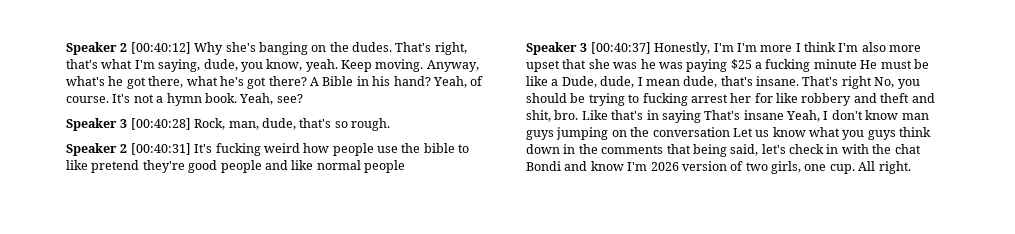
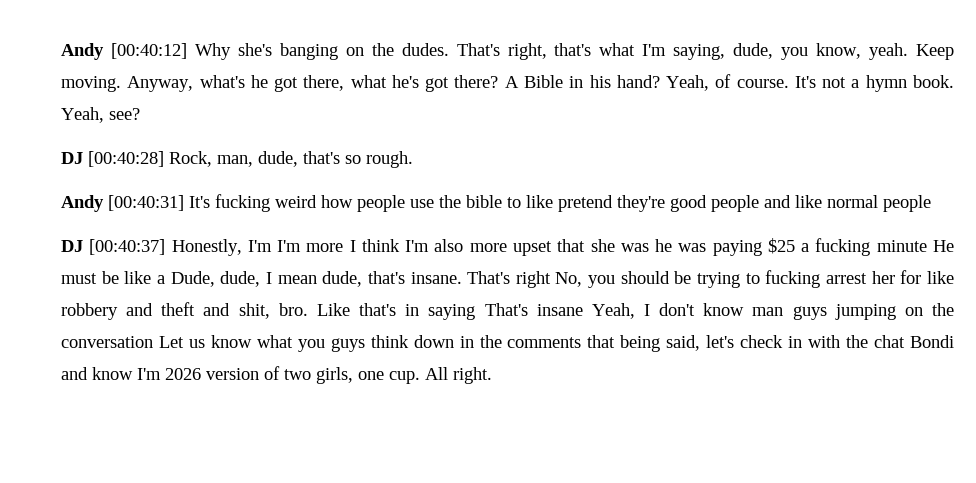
- Speaker 2 [00:40:12] Why she's banging on the dudes.
+ Andy [00:40:12] Why she's banging on the dudes.
- Speaker 3 [00:40:28] Rock, man, dude, that's so rough.
+ DJ [00:40:28] Rock, man, dude, that's so rough.
- Speaker 2 [00:40:31] It's fucking weird how people use the bible to like pretend they're good people and like normal people
+ Andy [00:40:31] It's fucking weird how people use the bible to like pretend they're good people and like normal people
- Speaker 3 [00:40:37] Honestly, I'm I'm more I think I'm also more upset that she was he was paying $25 a fucking minute He must be like a Dude, dude, I mean dude, that's insane.
+ DJ [00:40:37] Honestly, I'm I'm more I think I'm also more upset that she was he was paying $25 a fucking minute He must be like a Dude, dude, I mean dude, that's insane.

